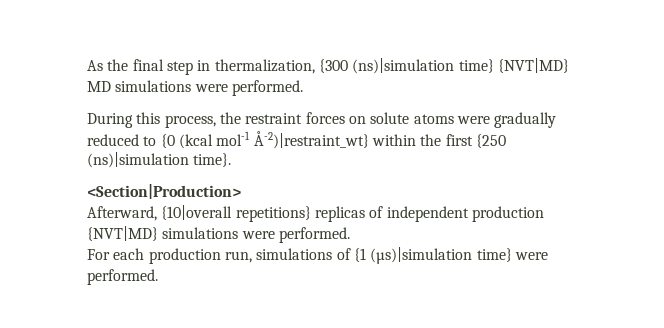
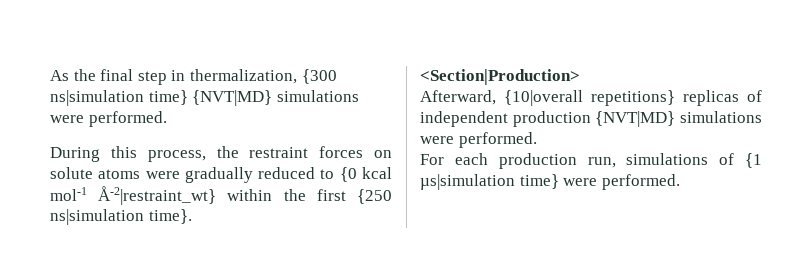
- As the final step in thermalization, {300 (ns)|simulation time} {NVT|MD} MD simulations were performed.
+ As the final step in thermalization, {300 ns|simulation time} {NVT|MD} simulations were performed.
- During this process, the restraint forces on solute atoms were gradually reduced to {0 (kcal mol-1 Å-2)|restraint_wt} within the first {250 (ns)|simulation time}.
+ During this process, the restraint forces on solute atoms were gradually reduced to {0 kcal mol-1 Å-2|restraint_wt} within the first {250 ns|simulation time}.
- For each production run, simulations of {1 (µs)|simulation time} were performed.
+ For each production run, simulations of {1 µs|simulation time} were performed.

